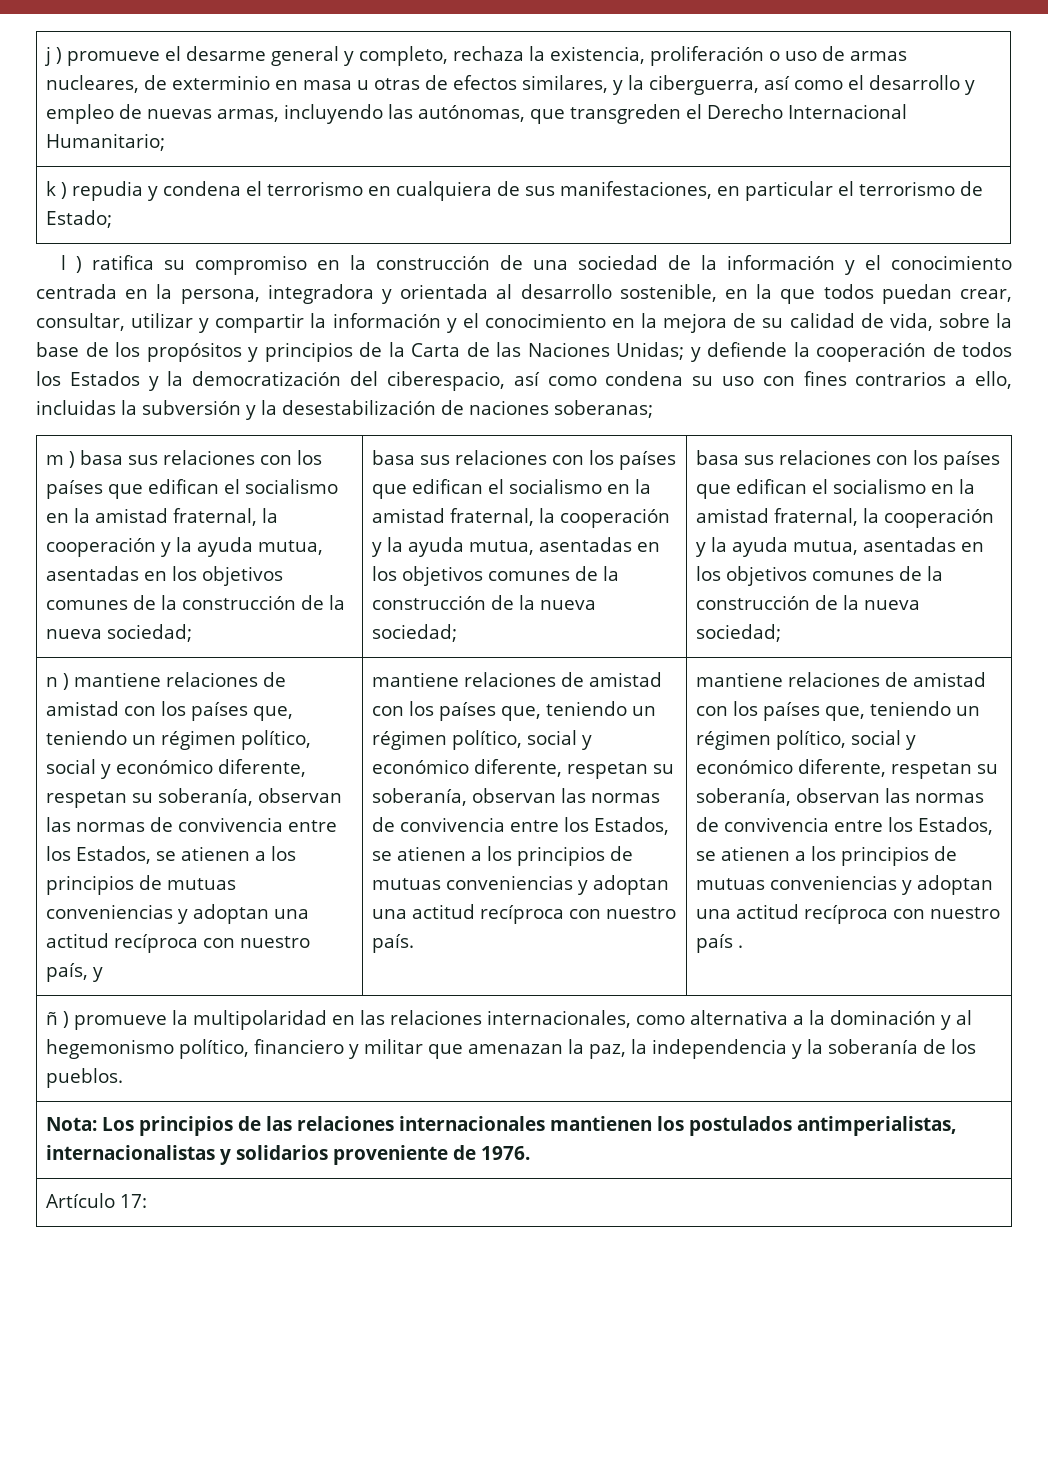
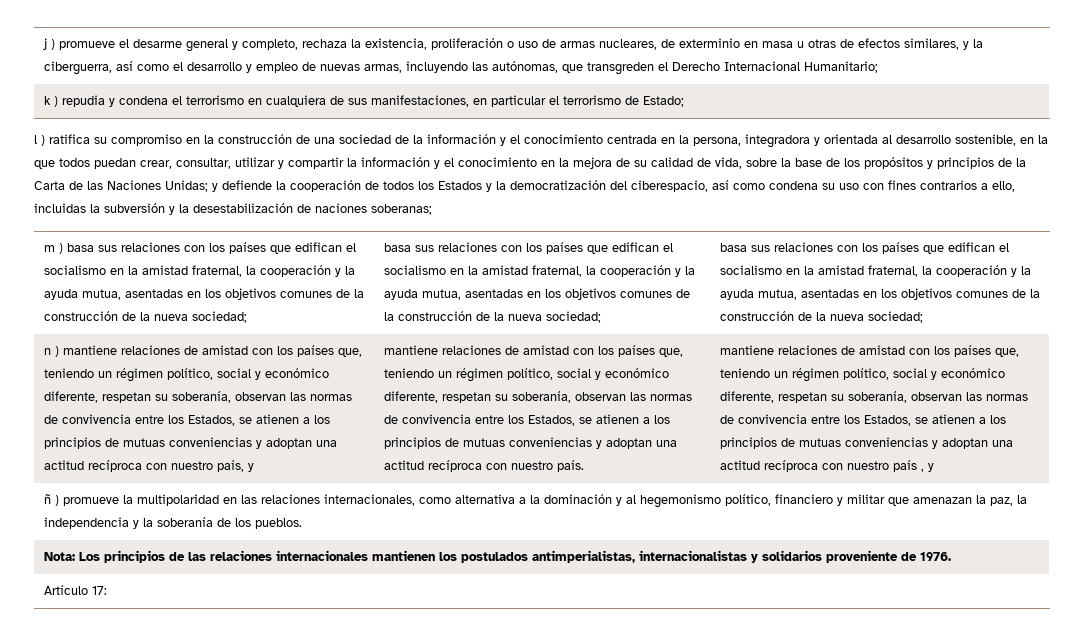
- mantiene relaciones de amistad con los países que, teniendo un régimen político, social y económico diferente, respetan su soberanía, observan las normas de convivencia entre los Estados, se atienen a los principios de mutuas conveniencias y adoptan una actitud recíproca con nuestro país .
+ mantiene relaciones de amistad con los países que, teniendo un régimen político, social y económico diferente, respetan su soberanía, observan las normas de convivencia entre los Estados, se atienen a los principios de mutuas conveniencias y adoptan una actitud recíproca con nuestro país , y

